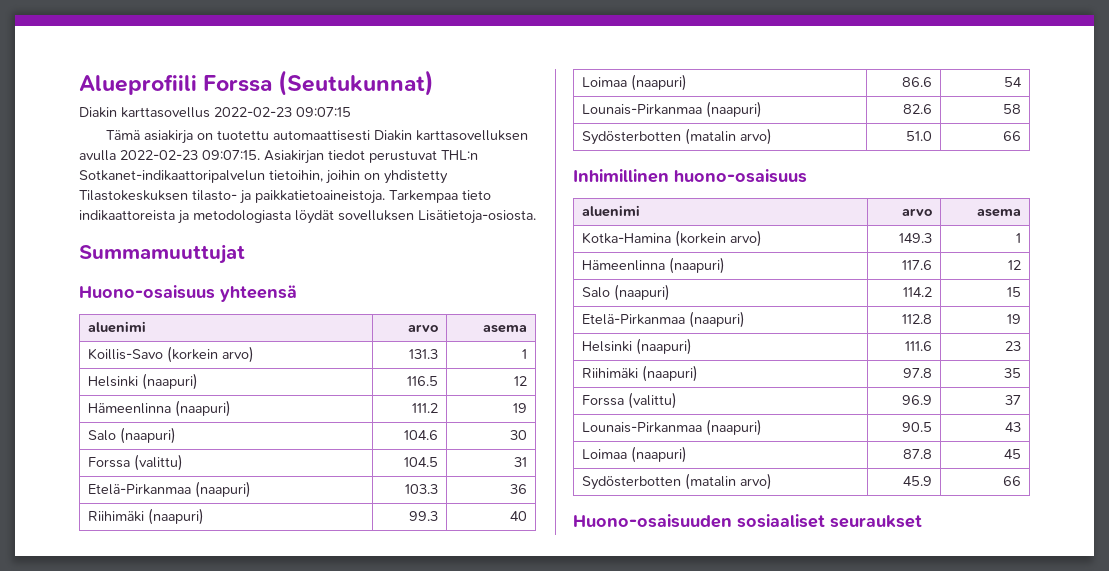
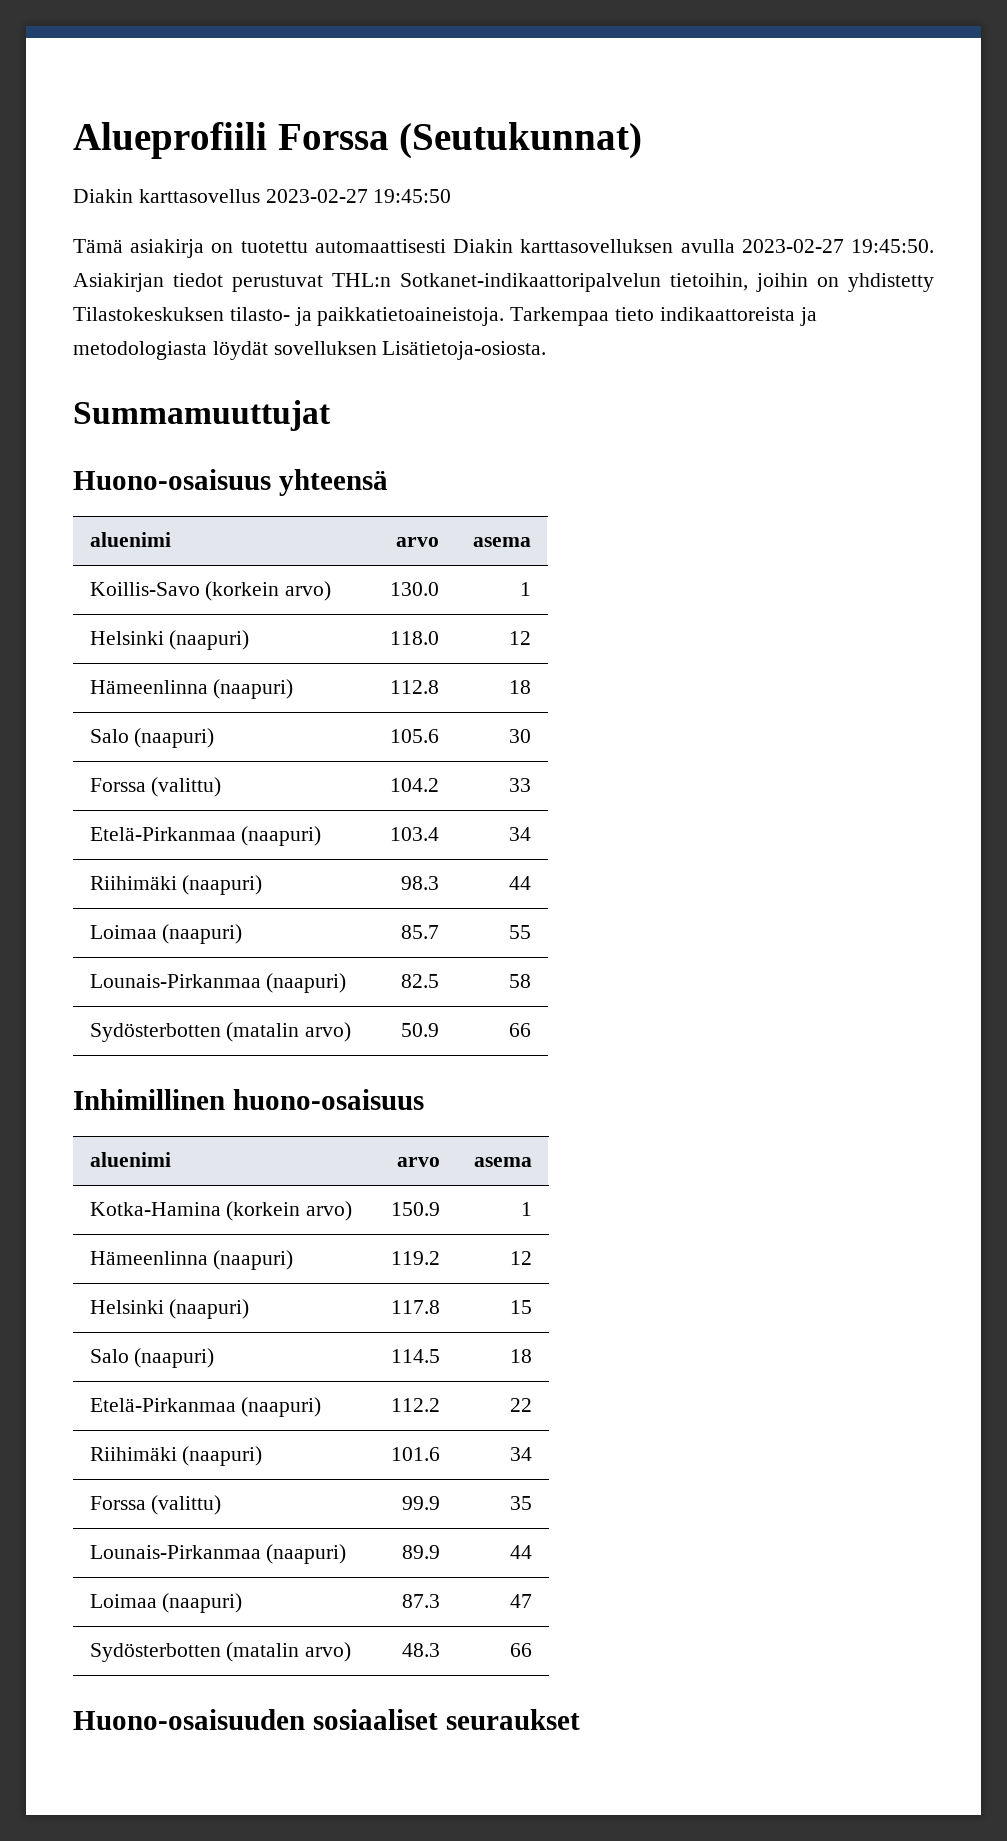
- Diakin karttasovellus 2022-02-23 09:07:15
+ Diakin karttasovellus 2023-02-27 19:45:50
- Tämä asiakirja on tuotettu automaattisesti Diakin karttasovelluksen avulla 2022-02-23 09:07:15.
+ Tämä asiakirja on tuotettu automaattisesti Diakin karttasovelluksen avulla 2023-02-27 19:45:50.
- Koillis-Savo (korkein arvo) | 131.3 | 1
+ Koillis-Savo (korkein arvo) | 130.0 | 1
- Helsinki (naapuri) | 116.5 | 12
+ Helsinki (naapuri) | 118.0 | 12
- Hämeenlinna (naapuri) | 111.2 | 19
- Salo (naapuri) | 104.6 | 30
+ Hämeenlinna (naapuri) | 112.8 | 18
+ Salo (naapuri) | 105.6 | 30
- Forssa (valittu) | 104.5 | 31
- Etelä-Pirkanmaa (naapuri) | 103.3 | 36
- Riihimäki (naapuri) | 99.3 | 40
- Loimaa (naapuri) | 86.6 | 54
- Lounais-Pirkanmaa (naapuri) | 82.6 | 58
+ Forssa (valittu) | 104.2 | 33
+ Etelä-Pirkanmaa (naapuri) | 103.4 | 34
+ Riihimäki (naapuri) | 98.3 | 44
+ Loimaa (naapuri) | 85.7 | 55
+ Lounais-Pirkanmaa (naapuri) | 82.5 | 58
- Sydösterbotten (matalin arvo) | 51.0 | 66
+ Sydösterbotten (matalin arvo) | 50.9 | 66
- Kotka-Hamina (korkein arvo) | 149.3 | 1
+ Kotka-Hamina (korkein arvo) | 150.9 | 1
- Hämeenlinna (naapuri) | 117.6 | 12
- Salo (naapuri) | 114.2 | 15
- Etelä-Pirkanmaa (naapuri) | 112.8 | 19
- Helsinki (naapuri) | 111.6 | 23
- Riihimäki (naapuri) | 97.8 | 35
- Forssa (valittu) | 96.9 | 37
- Lounais-Pirkanmaa (naapuri) | 90.5 | 43
- Loimaa (naapuri) | 87.8 | 45
- Sydösterbotten (matalin arvo) | 45.9 | 66
+ Hämeenlinna (naapuri) | 119.2 | 12
+ Helsinki (naapuri) | 117.8 | 15
+ Salo (naapuri) | 114.5 | 18
+ Etelä-Pirkanmaa (naapuri) | 112.2 | 22
+ Riihimäki (naapuri) | 101.6 | 34
+ Forssa (valittu) | 99.9 | 35
+ Lounais-Pirkanmaa (naapuri) | 89.9 | 44
+ Loimaa (naapuri) | 87.3 | 47
+ Sydösterbotten (matalin arvo) | 48.3 | 66

